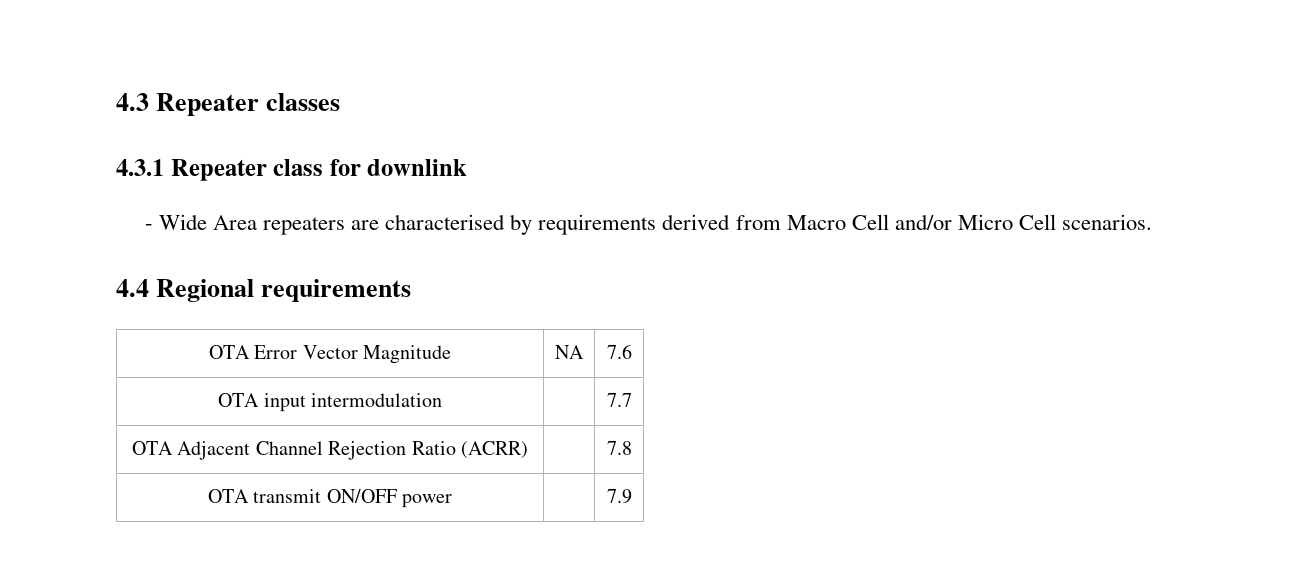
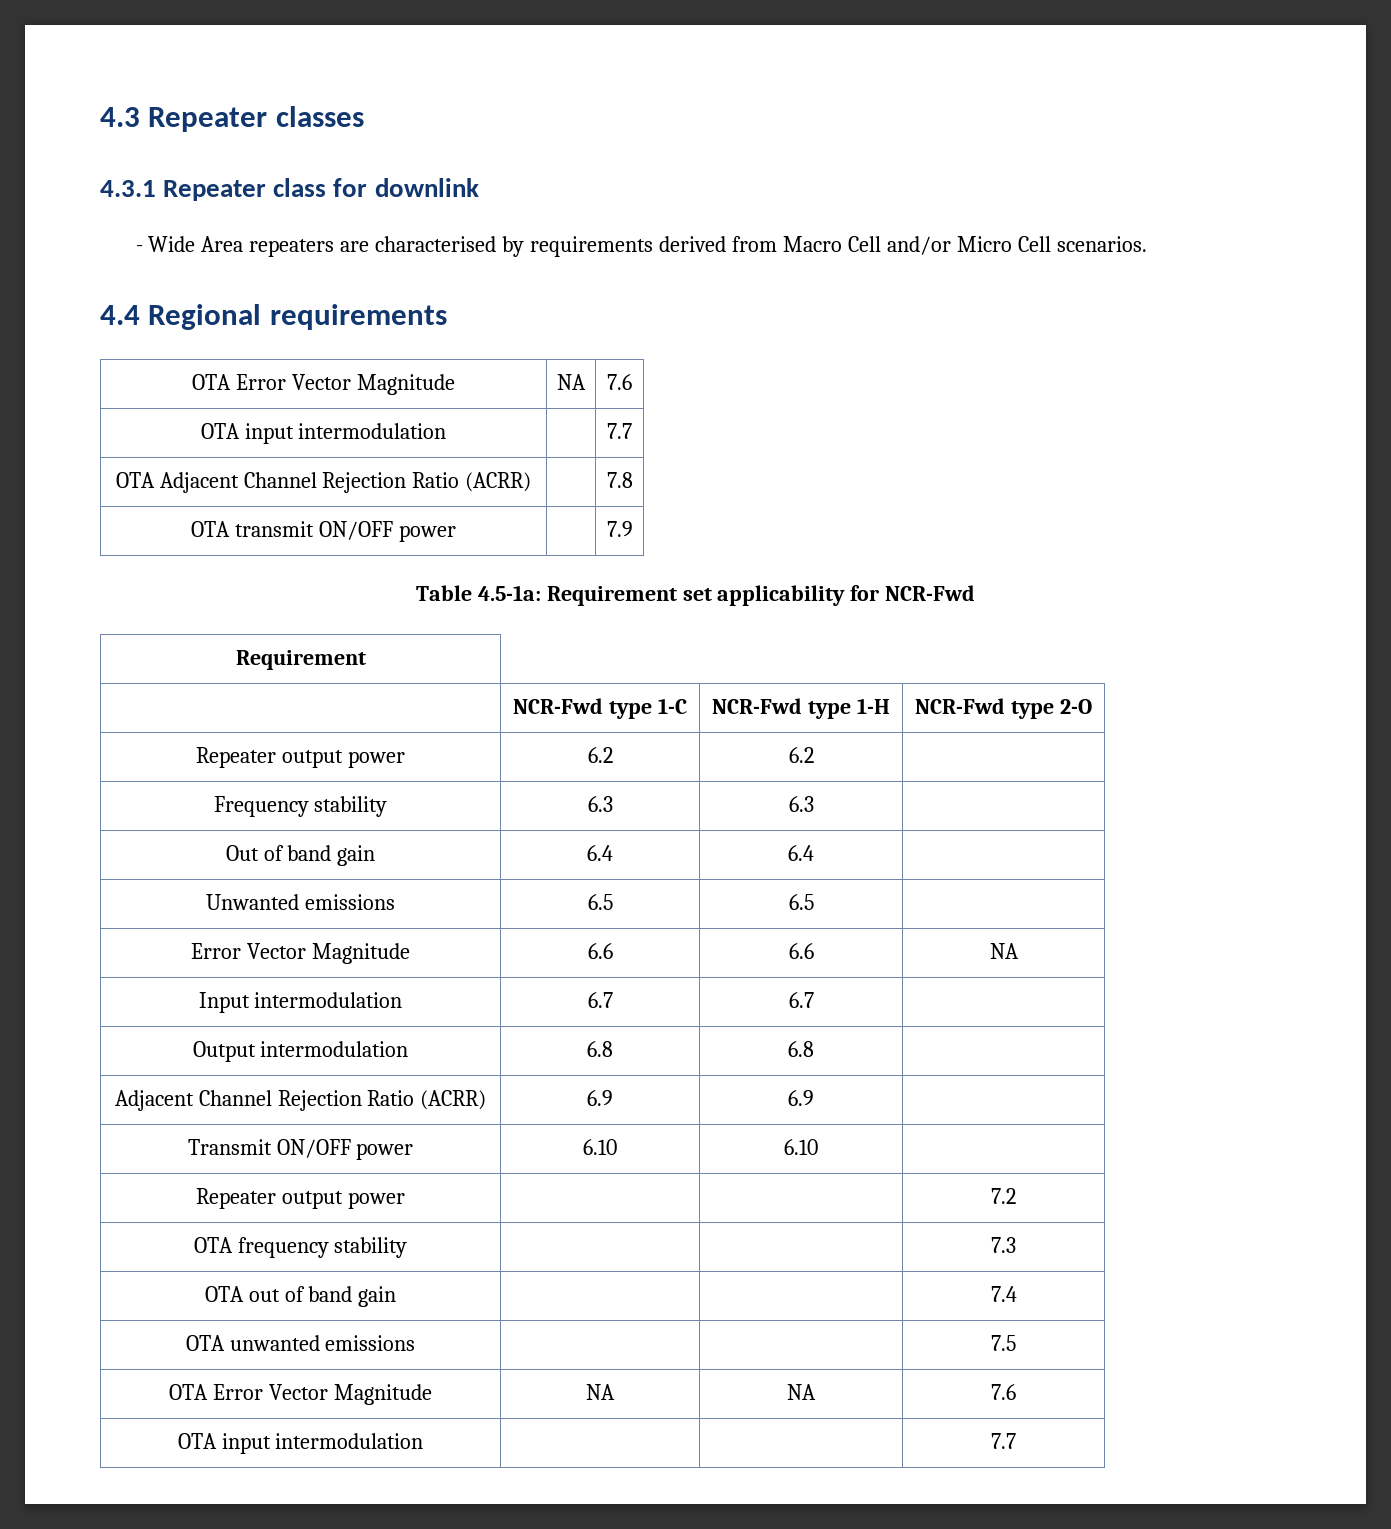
+ Table 4.5-1a: Requirement set applicability for NCR-Fwd
+ Requirement
+ | NCR-Fwd type 1-C | NCR-Fwd type 1-H | NCR-Fwd type 2-O
+ Repeater output power | 6.2 | 6.2 |
+ Frequency stability | 6.3 | 6.3 |
+ Out of band gain | 6.4 | 6.4 |
+ Unwanted emissions | 6.5 | 6.5 |
+ Error Vector Magnitude | 6.6 | 6.6 | NA
+ Input intermodulation | 6.7 | 6.7 |
+ Output intermodulation | 6.8 | 6.8 |
+ Adjacent Channel Rejection Ratio (ACRR) | 6.9 | 6.9 |
+ Transmit ON/OFF power | 6.10 | 6.10 |
+ Repeater output power | | | 7.2
+ OTA frequency stability | | | 7.3
+ OTA out of band gain | | | 7.4
+ OTA unwanted emissions | | | 7.5
+ OTA Error Vector Magnitude | NA | NA | 7.6
+ OTA input intermodulation | | | 7.7

